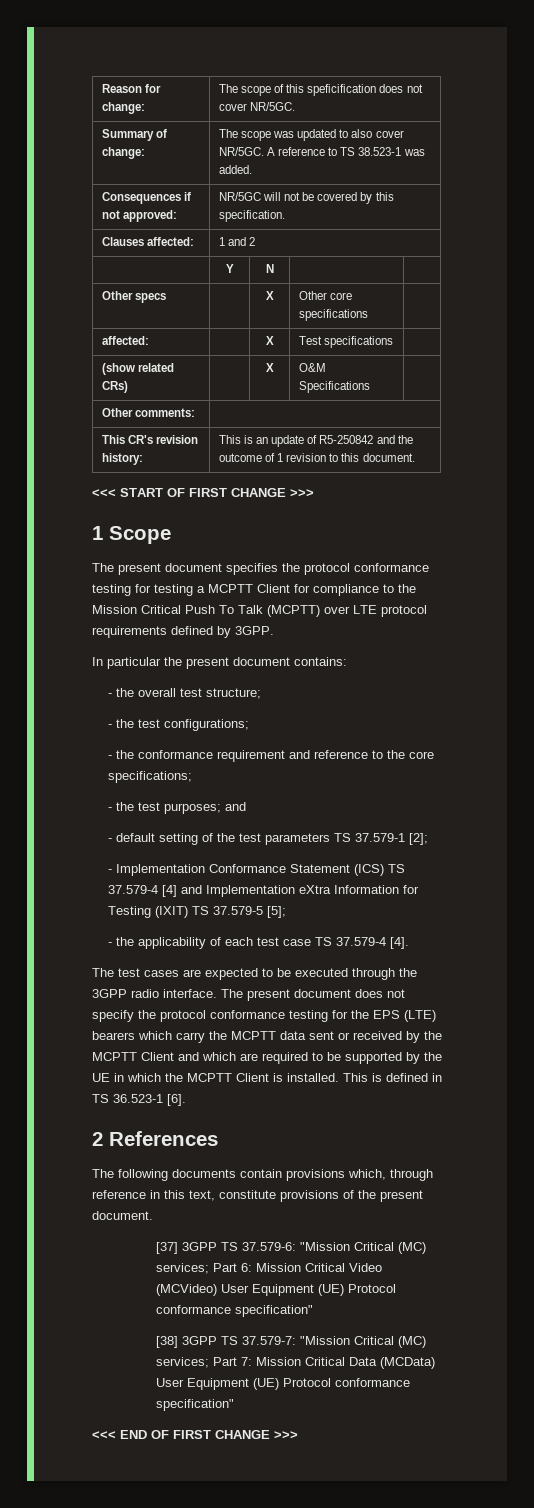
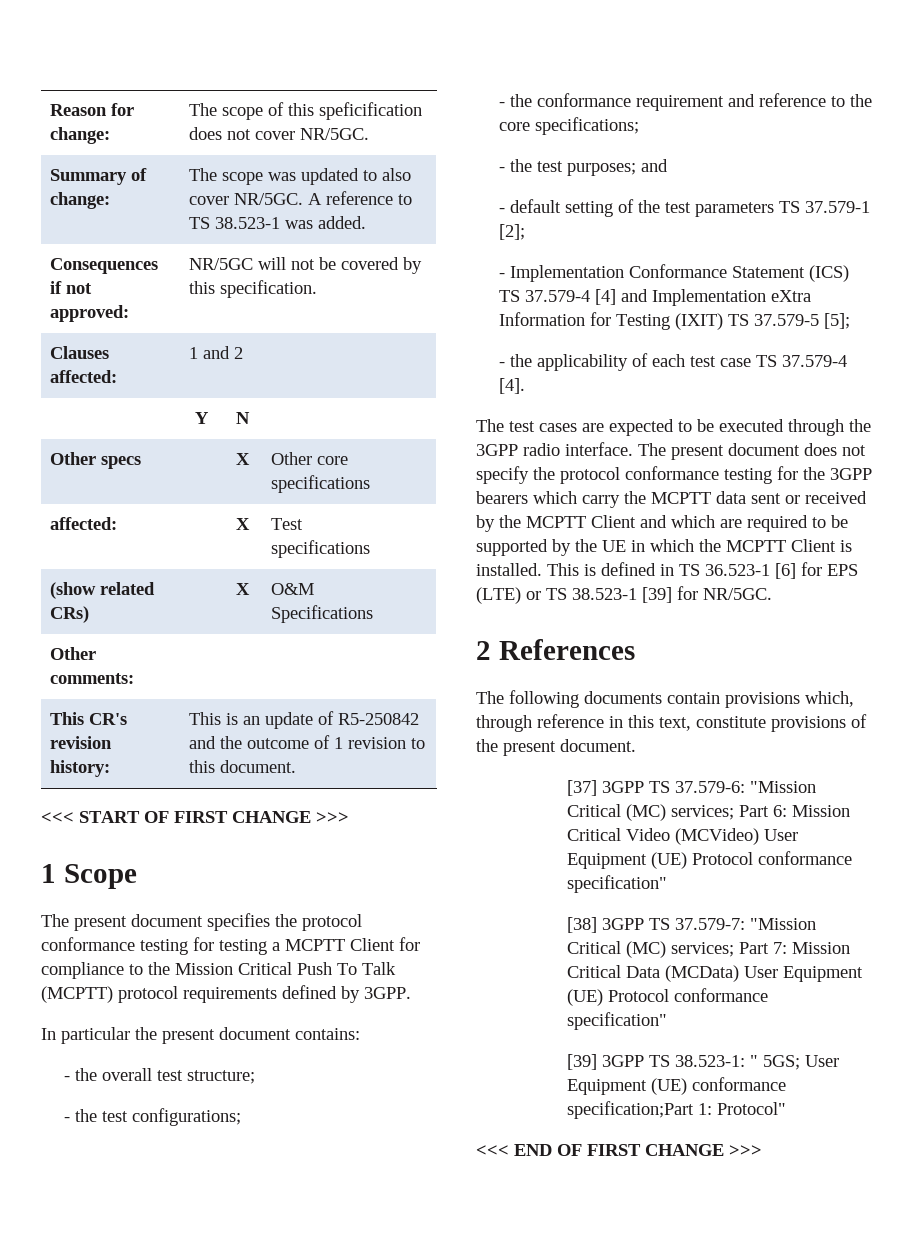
- The present document specifies the protocol conformance testing for testing a MCPTT Client for compliance to the Mission Critical Push To Talk (MCPTT) over LTE protocol requirements defined by 3GPP.
+ The present document specifies the protocol conformance testing for testing a MCPTT Client for compliance to the Mission Critical Push To Talk (MCPTT) protocol requirements defined by 3GPP.
- The present document does not specify the protocol conformance testing for the EPS (LTE) bearers which carry the MCPTT data sent or received by the MCPTT Client and which are required to be supported by the UE in which the MCPTT Client is installed.
+ The present document does not specify the protocol conformance testing for the 3GPP bearers which carry the MCPTT data sent or received by the MCPTT Client and which are required to be supported by the UE in which the MCPTT Client is installed.
- This is defined in TS 36.523-1 [6].
+ This is defined in TS 36.523-1 [6] for EPS (LTE) or TS 38.523-1 [39] for NR/5GC.
+ [39] 3GPP TS 38.523-1: " 5GS; User Equipment (UE) conformance specification;Part 1: Protocol"

